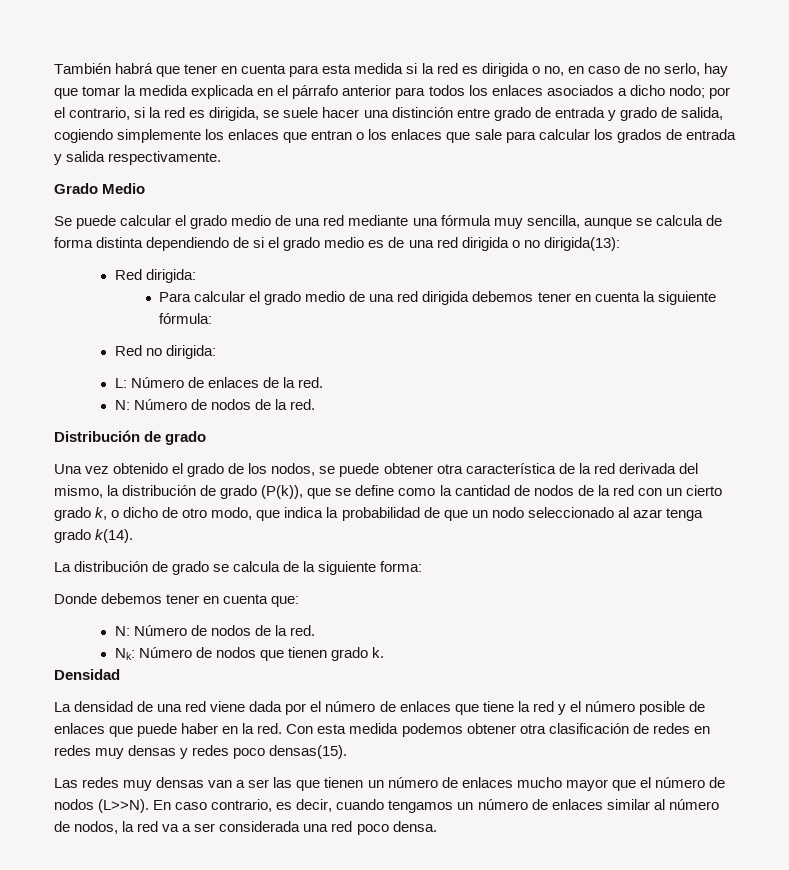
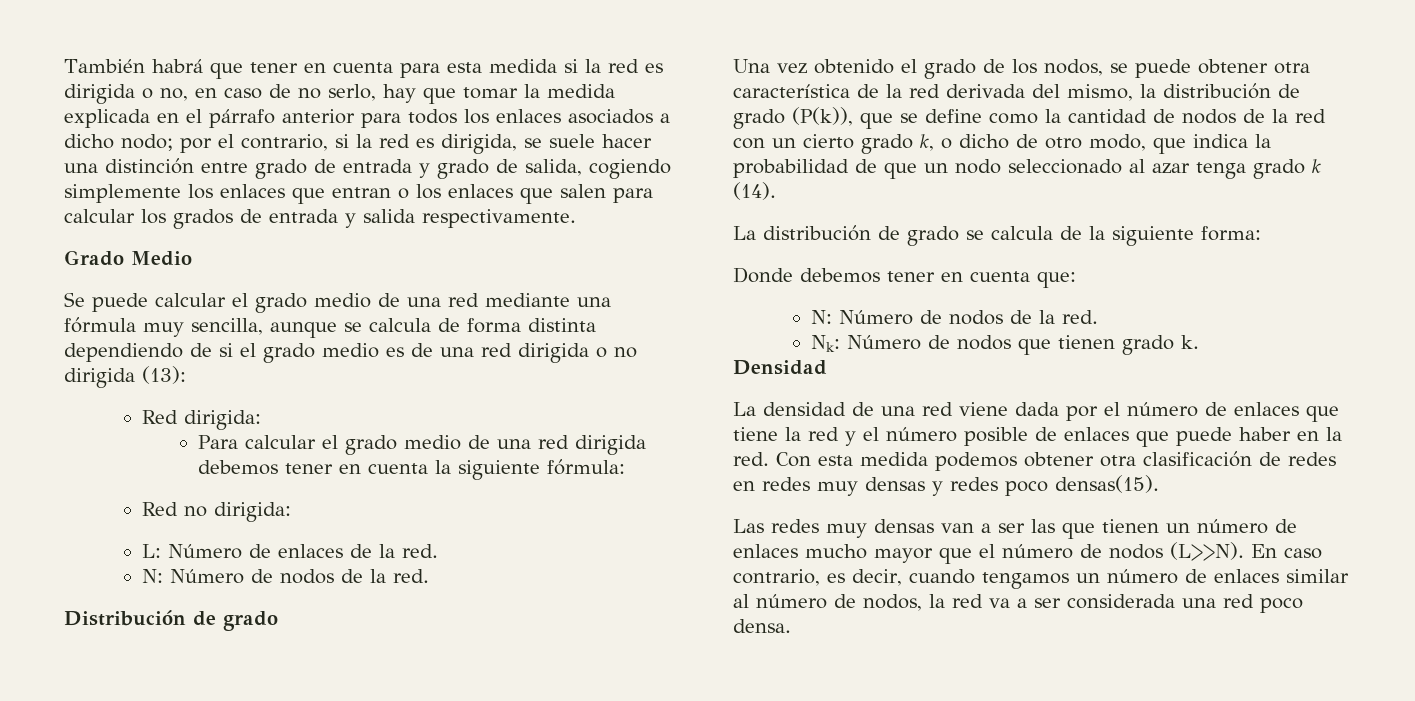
- por el contrario, si la red es dirigida, se suele hacer una distinción entre grado de entrada y grado de salida, cogiendo simplemente los enlaces que entran o los enlaces que sale para calcular los grados de entrada y salida respectivamente.
+ por el contrario, si la red es dirigida, se suele hacer una distinción entre grado de entrada y grado de salida, cogiendo simplemente los enlaces que entran o los enlaces que salen para calcular los grados de entrada y salida respectivamente.
- Se puede calcular el grado medio de una red mediante una fórmula muy sencilla, aunque se calcula de forma distinta dependiendo de si el grado medio es de una red dirigida o no dirigida(13):
+ Se puede calcular el grado medio de una red mediante una fórmula muy sencilla, aunque se calcula de forma distinta dependiendo de si el grado medio es de una red dirigida o no dirigida (13):
- Una vez obtenido el grado de los nodos, se puede obtener otra característica de la red derivada del mismo, la distribución de grado (P(k)), que se define como la cantidad de nodos de la red con un cierto grado k, o dicho de otro modo, que indica la probabilidad de que un nodo seleccionado al azar tenga grado k(14).
+ Una vez obtenido el grado de los nodos, se puede obtener otra característica de la red derivada del mismo, la distribución de grado (P(k)), que se define como la cantidad de nodos de la red con un cierto grado k, o dicho de otro modo, que indica la probabilidad de que un nodo seleccionado al azar tenga grado k (14).

